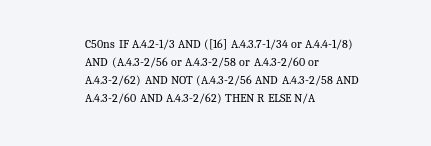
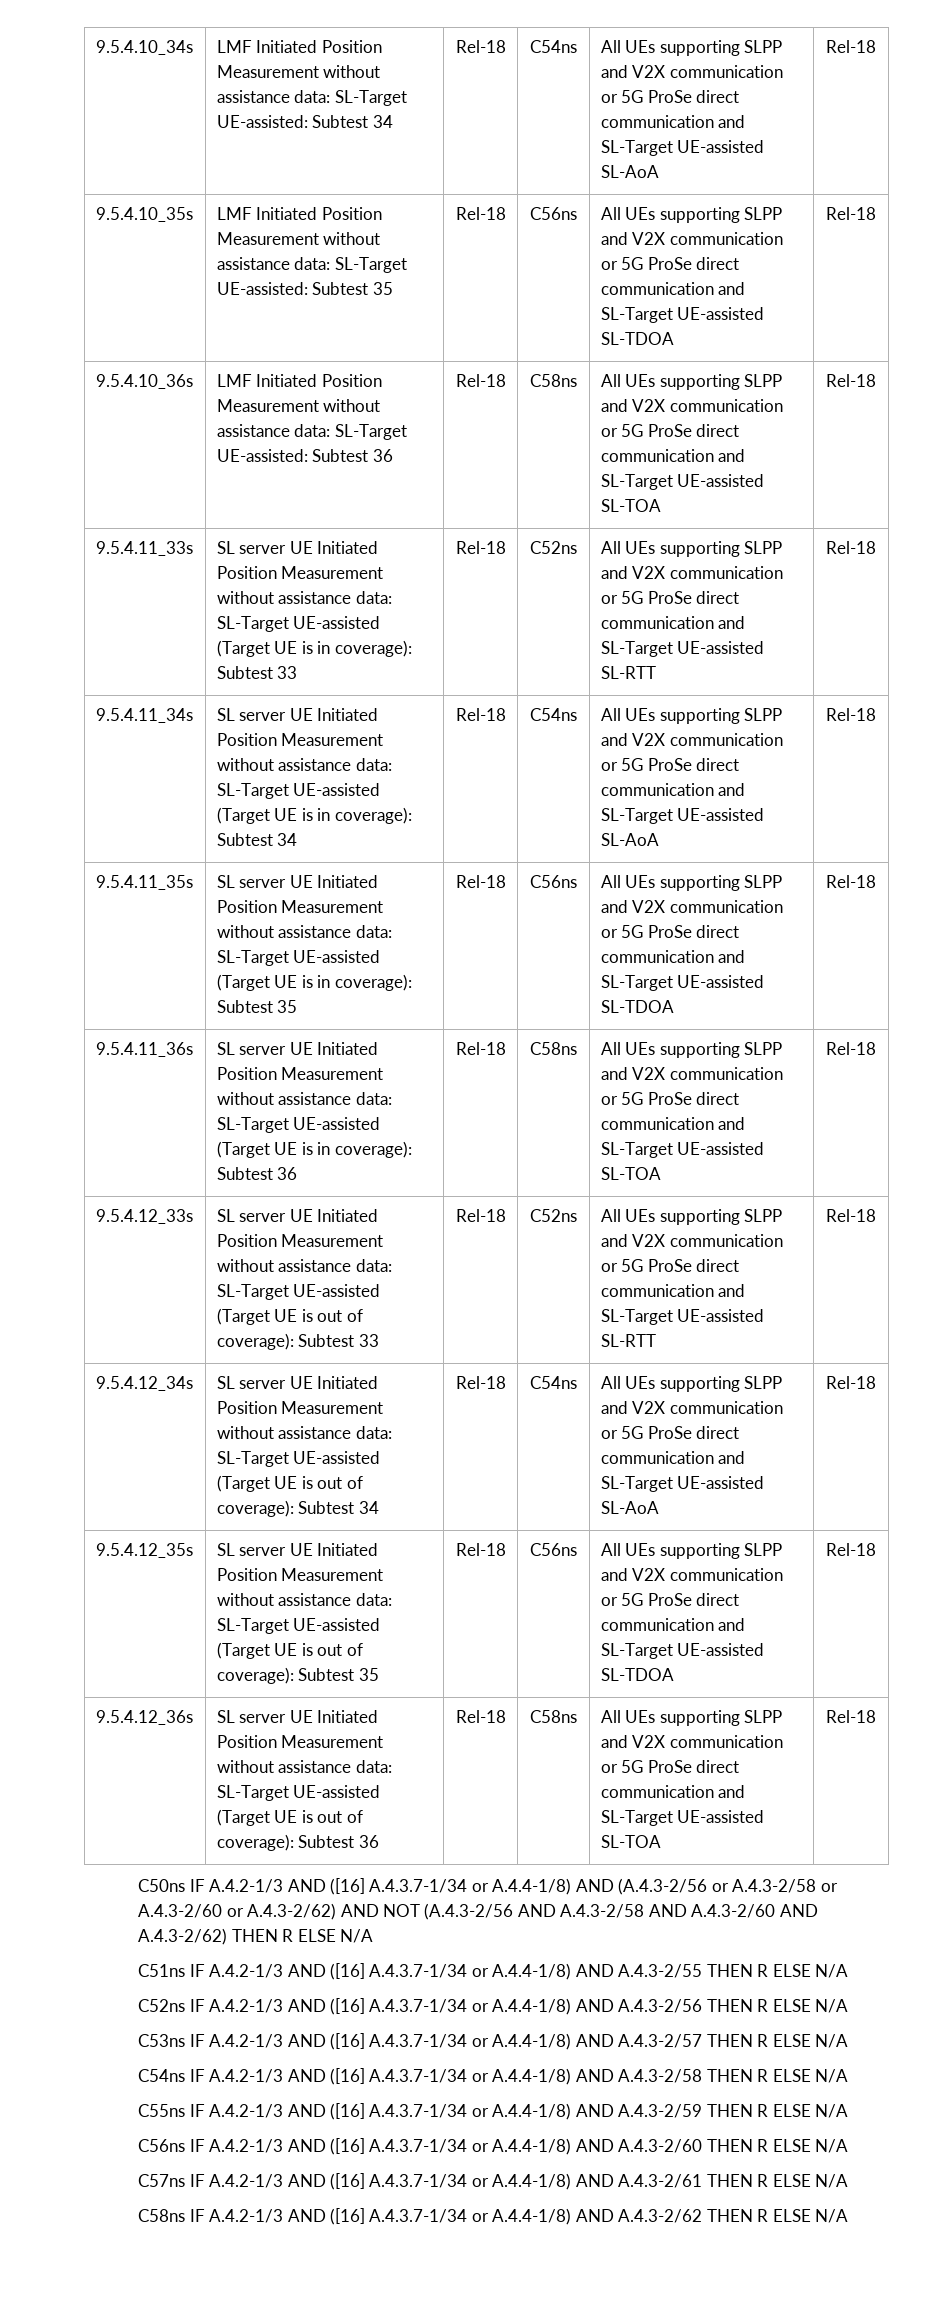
+ 9.5.4.10_34s | LMF Initiated Position Measurement without assistance data: SL-Target UE-assisted: Subtest 34 | Rel-18 | C54ns | All UEs supporting SLPP and V2X communication or 5G ProSe direct communication and SL-Target UE-assisted SL-AoA | Rel-18
+ 9.5.4.10_35s | LMF Initiated Position Measurement without assistance data: SL-Target UE-assisted: Subtest 35 | Rel-18 | C56ns | All UEs supporting SLPP and V2X communication or 5G ProSe direct communication and SL-Target UE-assisted SL-TDOA | Rel-18
+ 9.5.4.10_36s | LMF Initiated Position Measurement without assistance data: SL-Target UE-assisted: Subtest 36 | Rel-18 | C58ns | All UEs supporting SLPP and V2X communication or 5G ProSe direct communication and SL-Target UE-assisted SL-TOA | Rel-18
+ 9.5.4.11_33s | SL server UE Initiated Position Measurement without assistance data: SL-Target UE-assisted (Target UE is in coverage): Subtest 33 | Rel-18 | C52ns | All UEs supporting SLPP and V2X communication or 5G ProSe direct communication and SL-Target UE-assisted SL-RTT | Rel-18
+ 9.5.4.11_34s | SL server UE Initiated Position Measurement without assistance data: SL-Target UE-assisted (Target UE is in coverage): Subtest 34 | Rel-18 | C54ns | All UEs supporting SLPP and V2X communication or 5G ProSe direct communication and SL-Target UE-assisted SL-AoA | Rel-18
+ 9.5.4.11_35s | SL server UE Initiated Position Measurement without assistance data: SL-Target UE-assisted (Target UE is in coverage): Subtest 35 | Rel-18 | C56ns | All UEs supporting SLPP and V2X communication or 5G ProSe direct communication and SL-Target UE-assisted SL-TDOA | Rel-18
+ 9.5.4.11_36s | SL server UE Initiated Position Measurement without assistance data: SL-Target UE-assisted (Target UE is in coverage): Subtest 36 | Rel-18 | C58ns | All UEs supporting SLPP and V2X communication or 5G ProSe direct communication and SL-Target UE-assisted SL-TOA | Rel-18
+ 9.5.4.12_33s | SL server UE Initiated Position Measurement without assistance data: SL-Target UE-assisted (Target UE is out of coverage): Subtest 33 | Rel-18 | C52ns | All UEs supporting SLPP and V2X communication or 5G ProSe direct communication and SL-Target UE-assisted SL-RTT | Rel-18
+ 9.5.4.12_34s | SL server UE Initiated Position Measurement without assistance data: SL-Target UE-assisted (Target UE is out of coverage): Subtest 34 | Rel-18 | C54ns | All UEs supporting SLPP and V2X communication or 5G ProSe direct communication and SL-Target UE-assisted SL-AoA | Rel-18
+ 9.5.4.12_35s | SL server UE Initiated Position Measurement without assistance data: SL-Target UE-assisted (Target UE is out of coverage): Subtest 35 | Rel-18 | C56ns | All UEs supporting SLPP and V2X communication or 5G ProSe direct communication and SL-Target UE-assisted SL-TDOA | Rel-18
+ 9.5.4.12_36s | SL server UE Initiated Position Measurement without assistance data: SL-Target UE-assisted (Target UE is out of coverage): Subtest 36 | Rel-18 | C58ns | All UEs supporting SLPP and V2X communication or 5G ProSe direct communication and SL-Target UE-assisted SL-TOA | Rel-18
+ C51ns IF A.4.2-1/3 AND ([16] A.4.3.7-1/34 or A.4.4-1/8) AND A.4.3-2/55 THEN R ELSE N/A
+ C52ns IF A.4.2-1/3 AND ([16] A.4.3.7-1/34 or A.4.4-1/8) AND A.4.3-2/56 THEN R ELSE N/A
+ C53ns IF A.4.2-1/3 AND ([16] A.4.3.7-1/34 or A.4.4-1/8) AND A.4.3-2/57 THEN R ELSE N/A
+ C54ns IF A.4.2-1/3 AND ([16] A.4.3.7-1/34 or A.4.4-1/8) AND A.4.3-2/58 THEN R ELSE N/A
+ C55ns IF A.4.2-1/3 AND ([16] A.4.3.7-1/34 or A.4.4-1/8) AND A.4.3-2/59 THEN R ELSE N/A
+ C56ns IF A.4.2-1/3 AND ([16] A.4.3.7-1/34 or A.4.4-1/8) AND A.4.3-2/60 THEN R ELSE N/A
+ C57ns IF A.4.2-1/3 AND ([16] A.4.3.7-1/34 or A.4.4-1/8) AND A.4.3-2/61 THEN R ELSE N/A
+ C58ns IF A.4.2-1/3 AND ([16] A.4.3.7-1/34 or A.4.4-1/8) AND A.4.3-2/62 THEN R ELSE N/A

